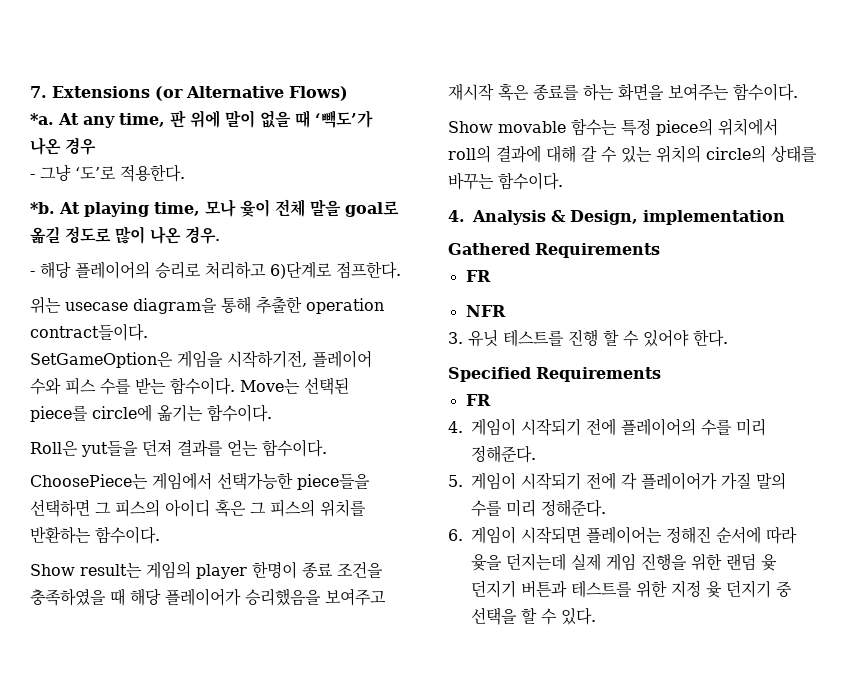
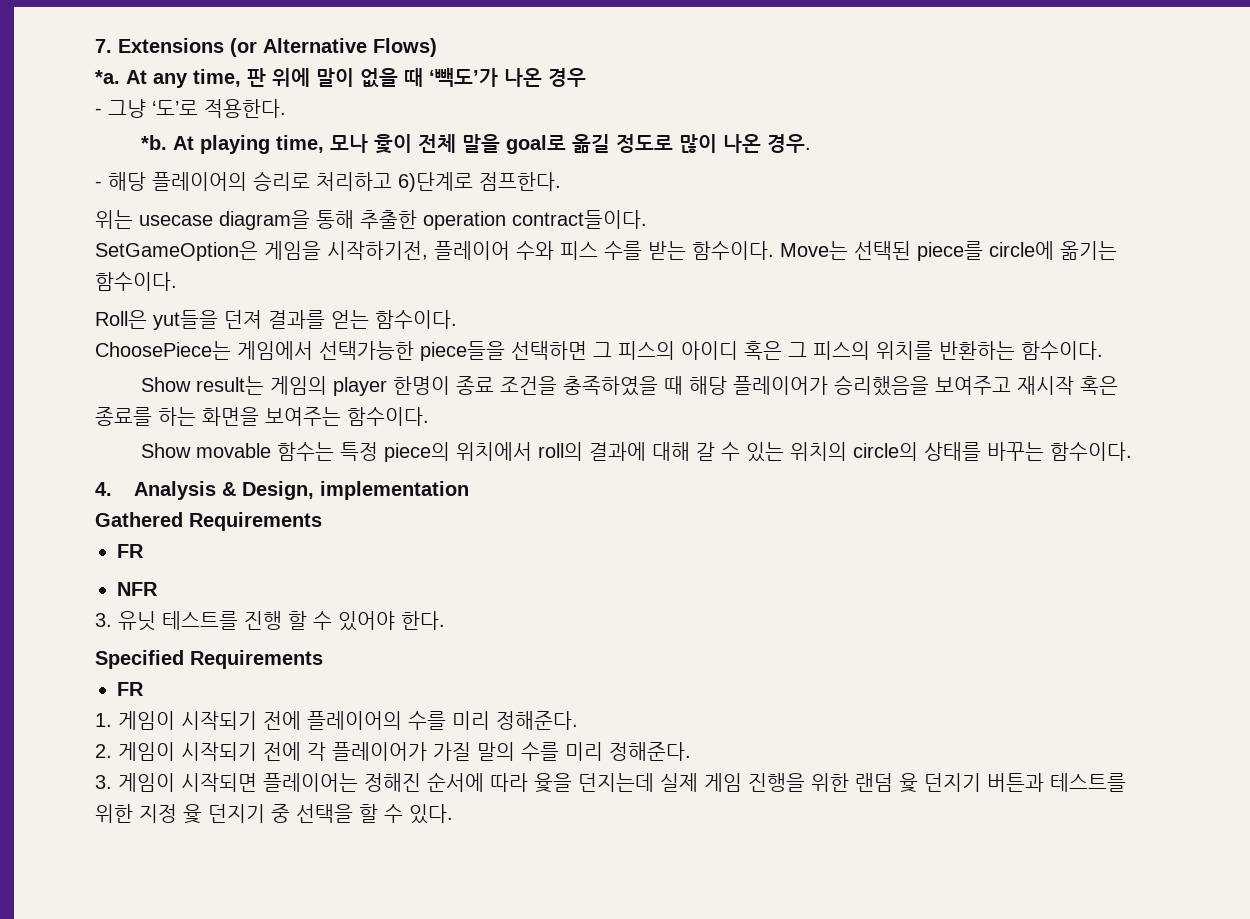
- 4. 게임이 시작되기 전에 플레이어의 수를 미리 정해준다.
+ 1. 게임이 시작되기 전에 플레이어의 수를 미리 정해준다.
- 5. 게임이 시작되기 전에 각 플레이어가 가질 말의 수를 미리 정해준다.
+ 2. 게임이 시작되기 전에 각 플레이어가 가질 말의 수를 미리 정해준다.
- 6. 게임이 시작되면 플레이어는 정해진 순서에 따라 윷을 던지는데 실제 게임 진행을 위한 랜덤 윷 던지기 버튼과 테스트를 위한 지정 윷 던지기 중 선택을 할 수 있다.
+ 3. 게임이 시작되면 플레이어는 정해진 순서에 따라 윷을 던지는데 실제 게임 진행을 위한 랜덤 윷 던지기 버튼과 테스트를 위한 지정 윷 던지기 중 선택을 할 수 있다.

